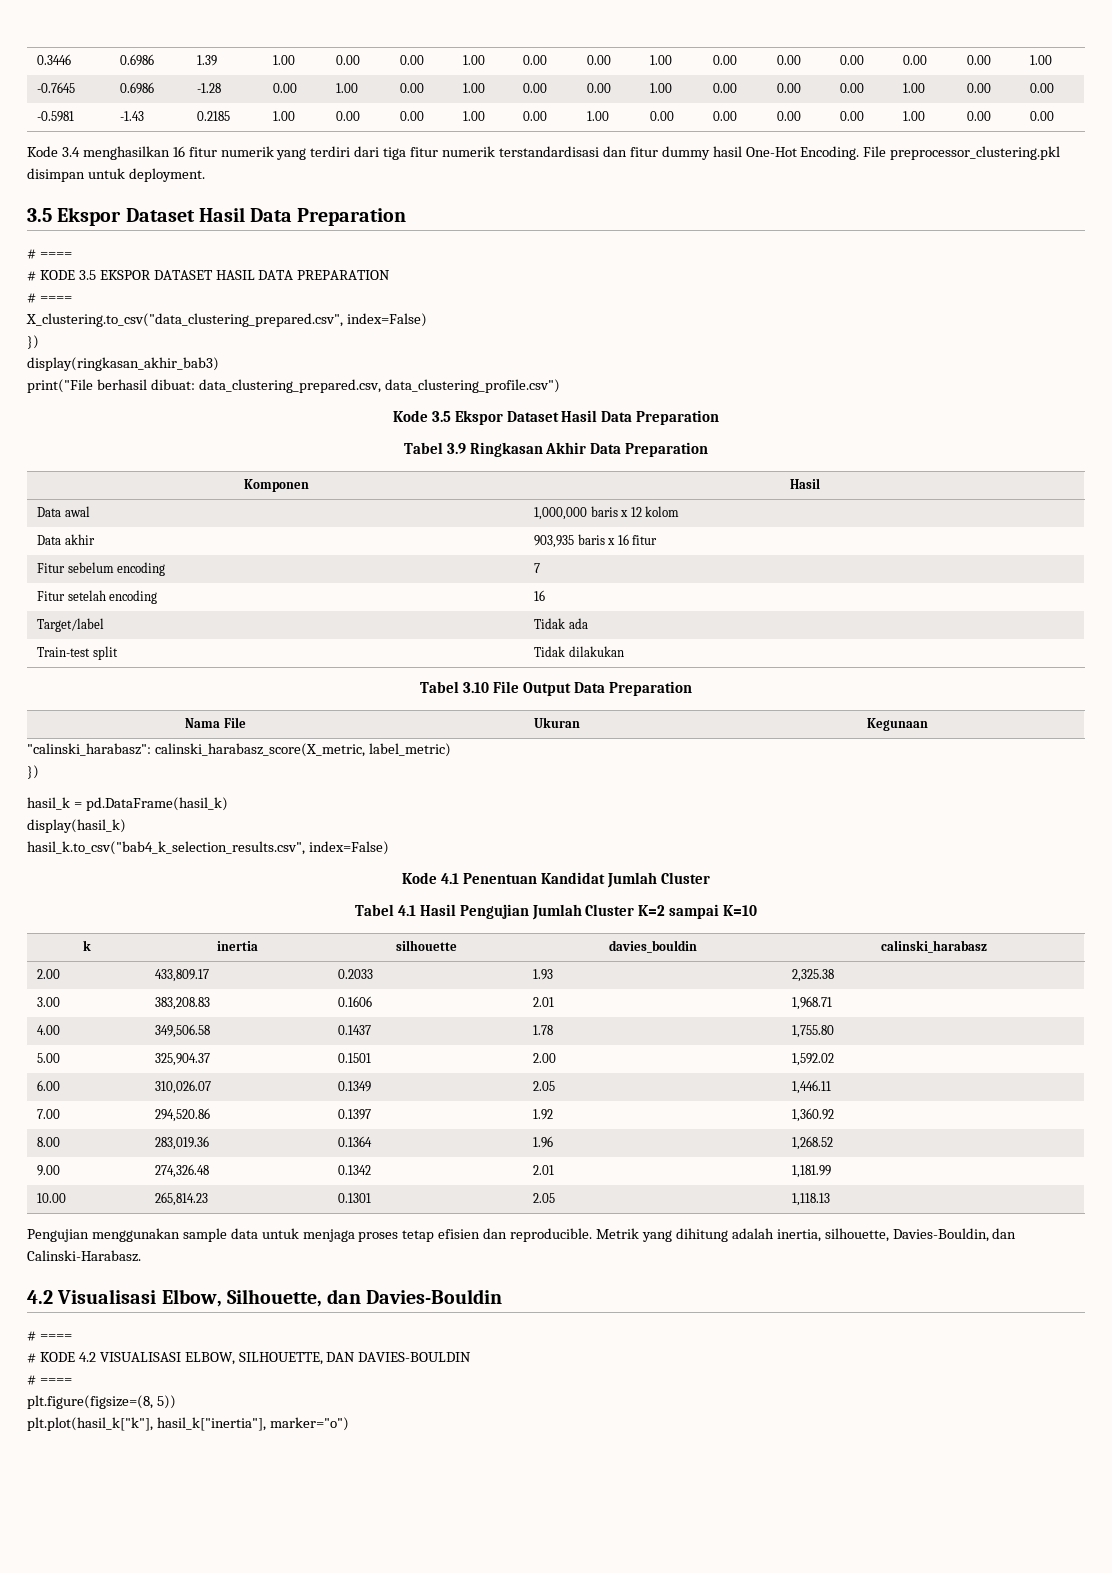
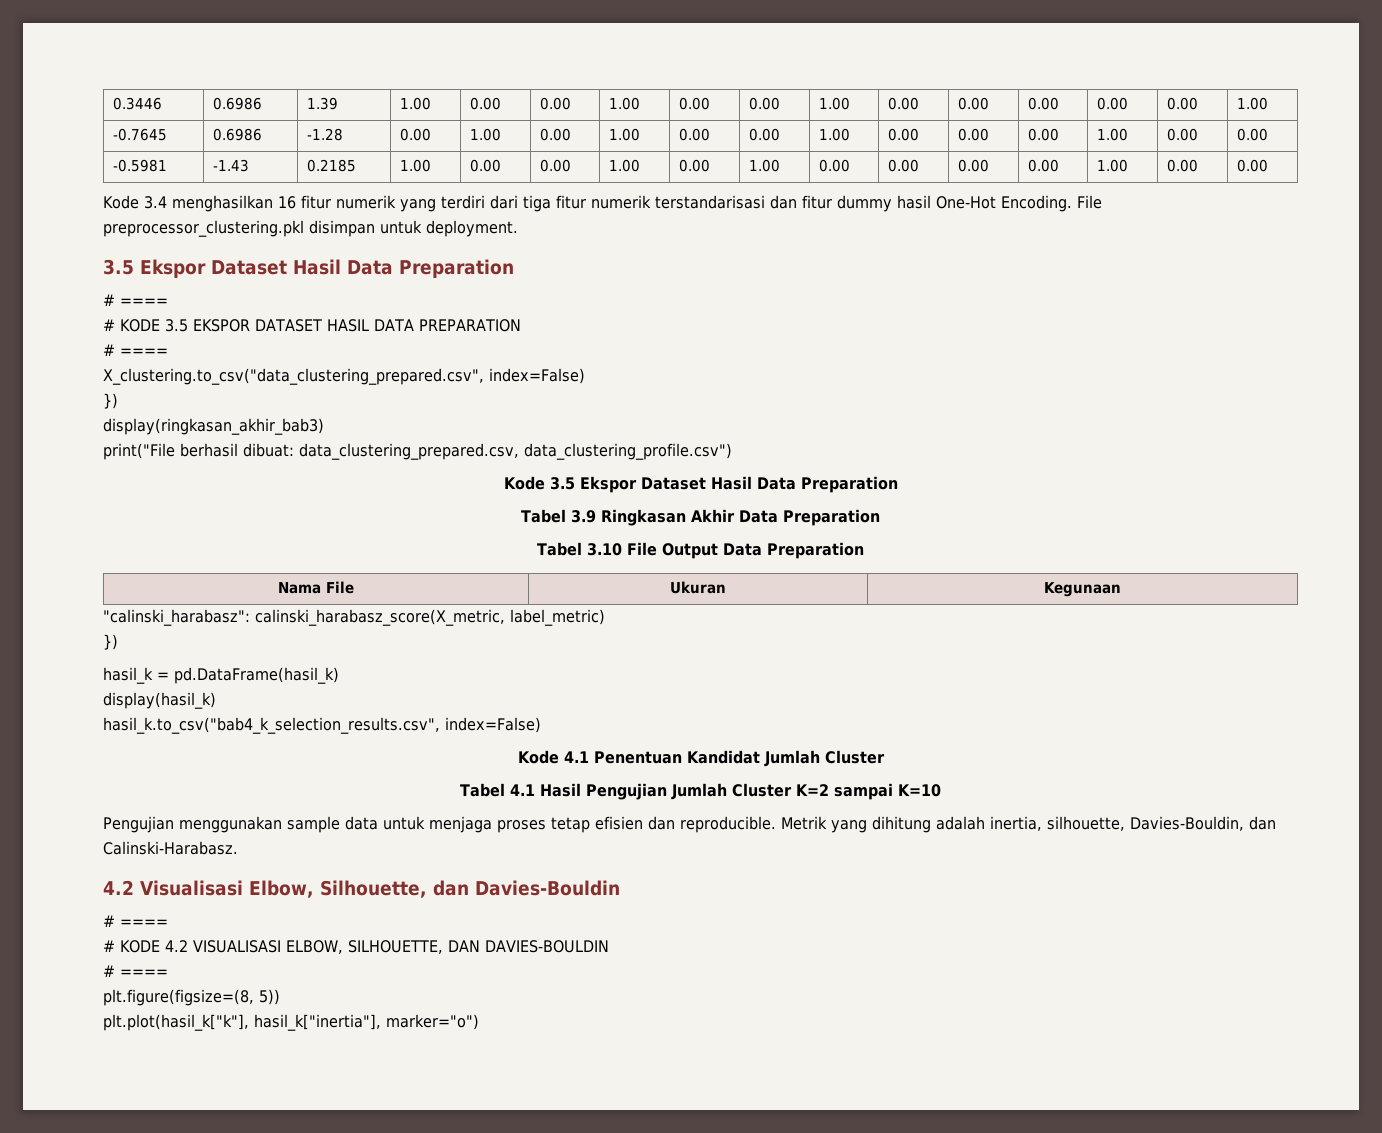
- Kode 3.4 menghasilkan 16 fitur numerik yang terdiri dari tiga fitur numerik terstandardisasi dan fitur dummy hasil One-Hot Encoding.
+ Kode 3.4 menghasilkan 16 fitur numerik yang terdiri dari tiga fitur numerik terstandarisasi dan fitur dummy hasil One-Hot Encoding.
- Komponen | Hasil
- Data awal | 1,000,000 baris x 12 kolom
- Data akhir | 903,935 baris x 16 fitur
- Fitur sebelum encoding | 7
- Fitur setelah encoding | 16
- Target/label | Tidak ada
- Train-test split | Tidak dilakukan
- k | inertia | silhouette | davies_bouldin | calinski_harabasz
- 2.00 | 433,809.17 | 0.2033 | 1.93 | 2,325.38
- 3.00 | 383,208.83 | 0.1606 | 2.01 | 1,968.71
- 4.00 | 349,506.58 | 0.1437 | 1.78 | 1,755.80
- 5.00 | 325,904.37 | 0.1501 | 2.00 | 1,592.02
- 6.00 | 310,026.07 | 0.1349 | 2.05 | 1,446.11
- 7.00 | 294,520.86 | 0.1397 | 1.92 | 1,360.92
- 8.00 | 283,019.36 | 0.1364 | 1.96 | 1,268.52
- 9.00 | 274,326.48 | 0.1342 | 2.01 | 1,181.99
- 10.00 | 265,814.23 | 0.1301 | 2.05 | 1,118.13

